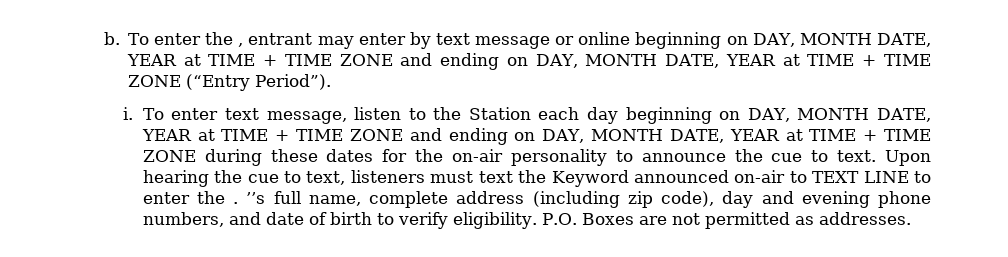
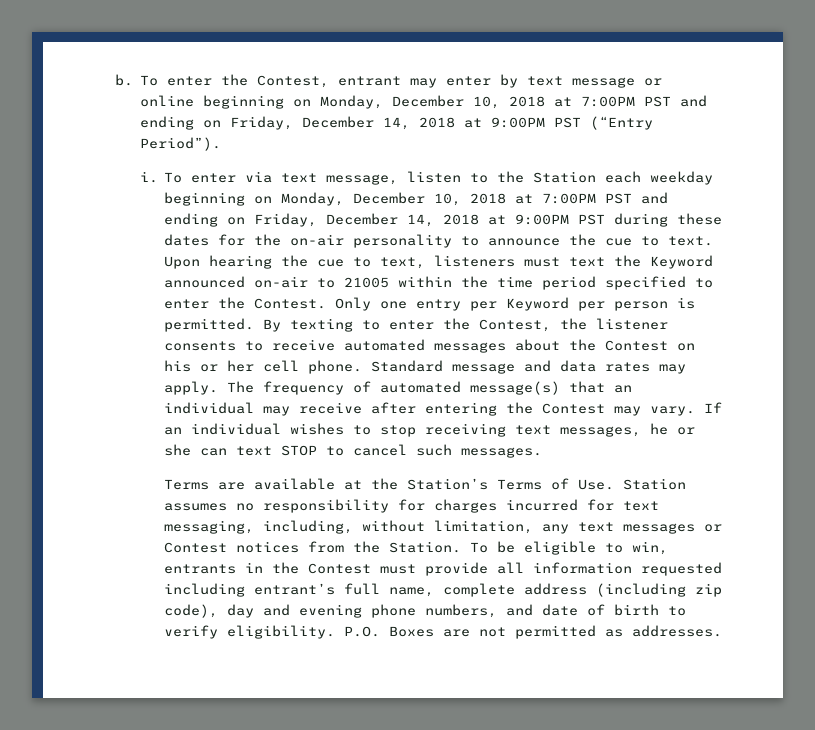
- To enter the , entrant may enter by text message or online beginning on DAY, MONTH DATE, YEAR at TIME + TIME ZONE and ending on DAY, MONTH DATE, YEAR at TIME + TIME ZONE (“Entry Period”).
+ To enter the Contest, entrant may enter by text message or online beginning on Monday, December 10, 2018 at 7:00PM PST and ending on Friday, December 14, 2018 at 9:00PM PST (“Entry Period”).
- To enter text message, listen to the Station each day beginning on DAY, MONTH DATE, YEAR at TIME + TIME ZONE and ending on DAY, MONTH DATE, YEAR at TIME + TIME ZONE during these dates for the on-air personality to announce the cue to text.
+ To enter via text message, listen to the Station each weekday beginning on Monday, December 10, 2018 at 7:00PM PST and ending on Friday, December 14, 2018 at 9:00PM PST during these dates for the on-air personality to announce the cue to text.
- Upon hearing the cue to text, listeners must text the Keyword announced on-air to TEXT LINE to enter the . ’’s full name, complete address (including zip code), day and evening phone numbers, and date of birth to verify eligibility.
+ Upon hearing the cue to text, listeners must text the Keyword announced on-air to 21005 within the time period specified to enter the Contest. Only one entry per Keyword per person is permitted. By texting to enter the Contest, the listener consents to receive automated messages about the Contest on his or her cell phone. Standard message and data rates may apply. The frequency of automated message(s) that an individual may receive after entering the Contest may vary. If an individual wishes to stop receiving text messages, he or she can text STOP to cancel such messages.
+ Terms are available at the Station’s Terms of Use. Station assumes no responsibility for charges incurred for text messaging, including, without limitation, any text messages or Contest notices from the Station. To be eligible to win, entrants in the Contest must provide all information requested including entrant’s full name, complete address (including zip code), day and evening phone numbers, and date of birth to verify eligibility.

